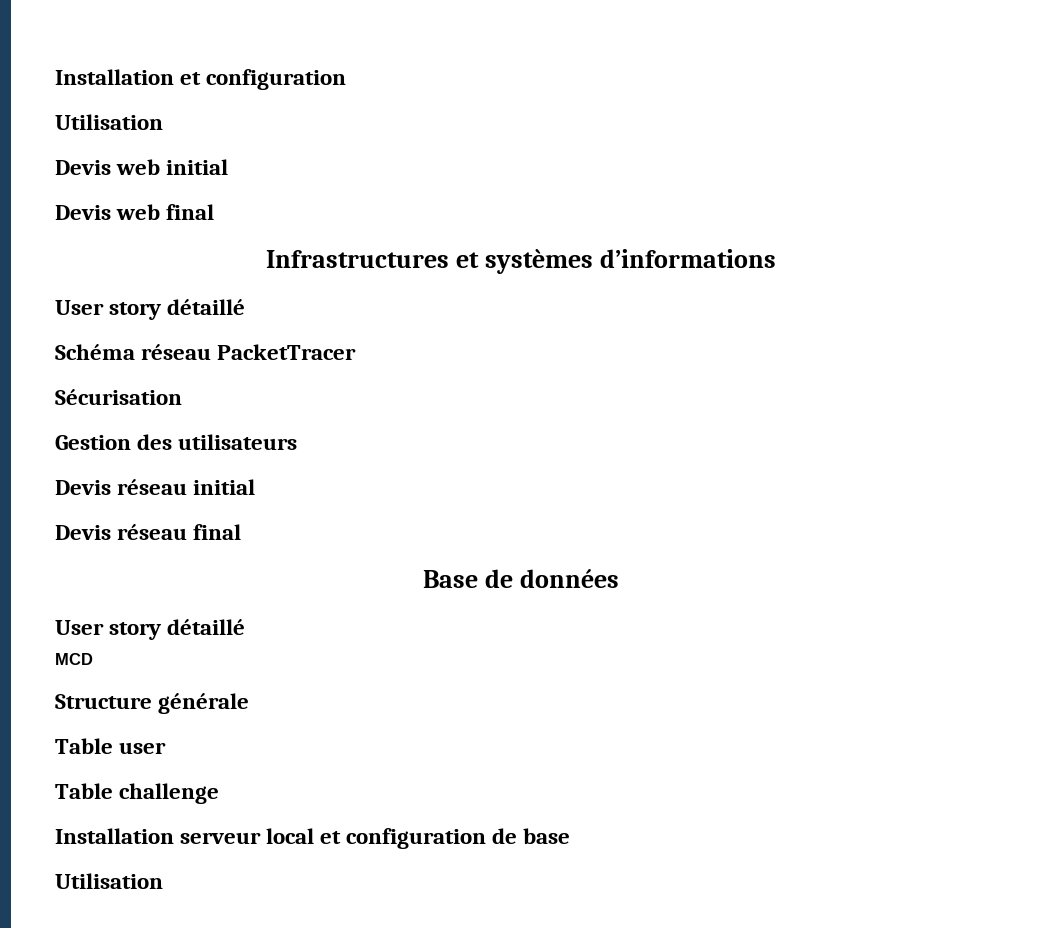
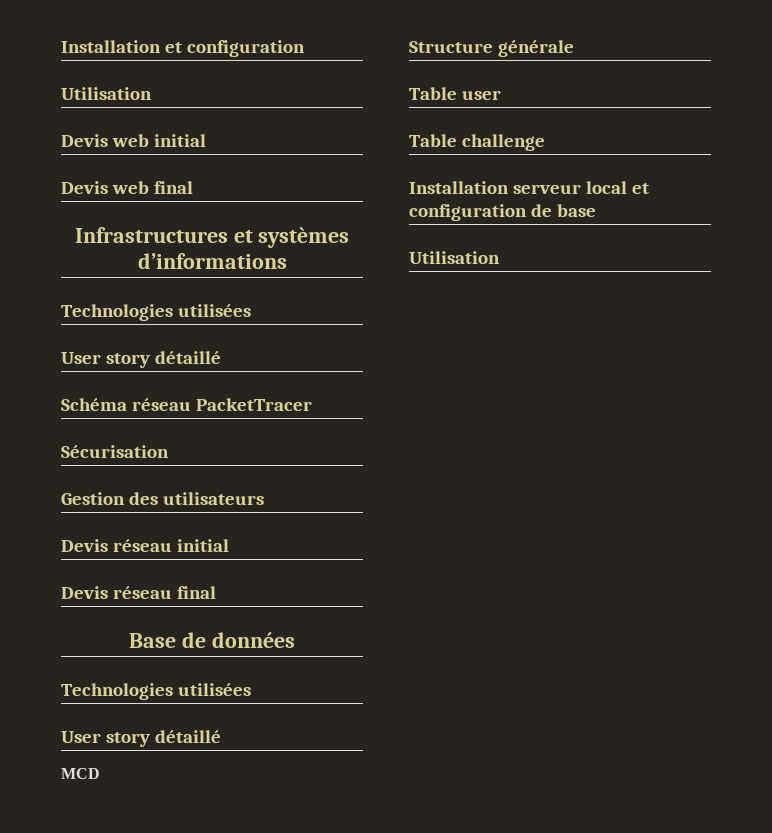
  Infrastructures et systèmes d’informations
+ Technologies utilisées
  Base de données
+ Technologies utilisées

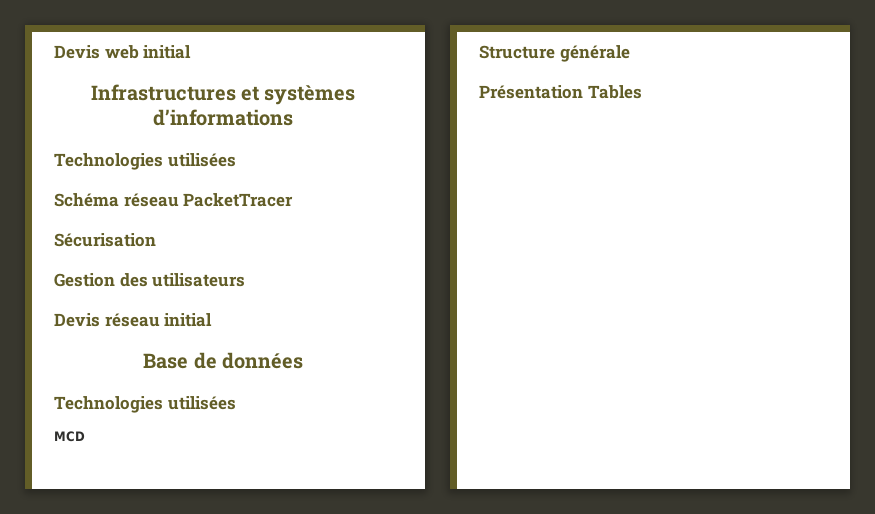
- Installation et configuration
- Utilisation
- Devis web final
  Infrastructures et systèmes d’informations
  Technologies utilisées
- User story détaillé
- Devis réseau final
  Base de données
  Technologies utilisées
- User story détaillé
- Table user
- Table challenge
- Installation serveur local et configuration de base
- Utilisation
+ Présentation Tables

